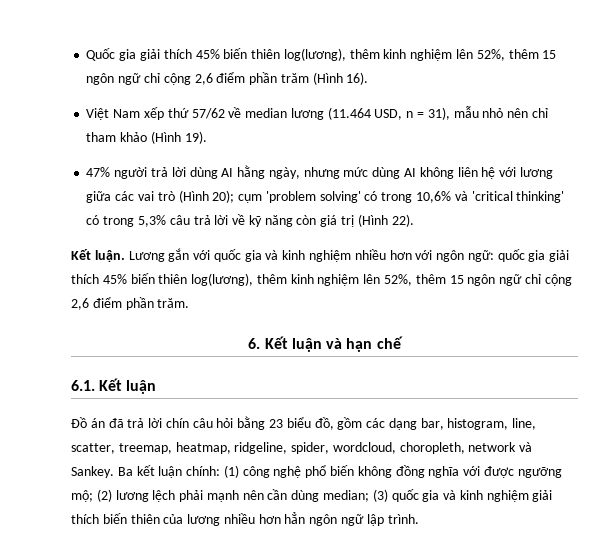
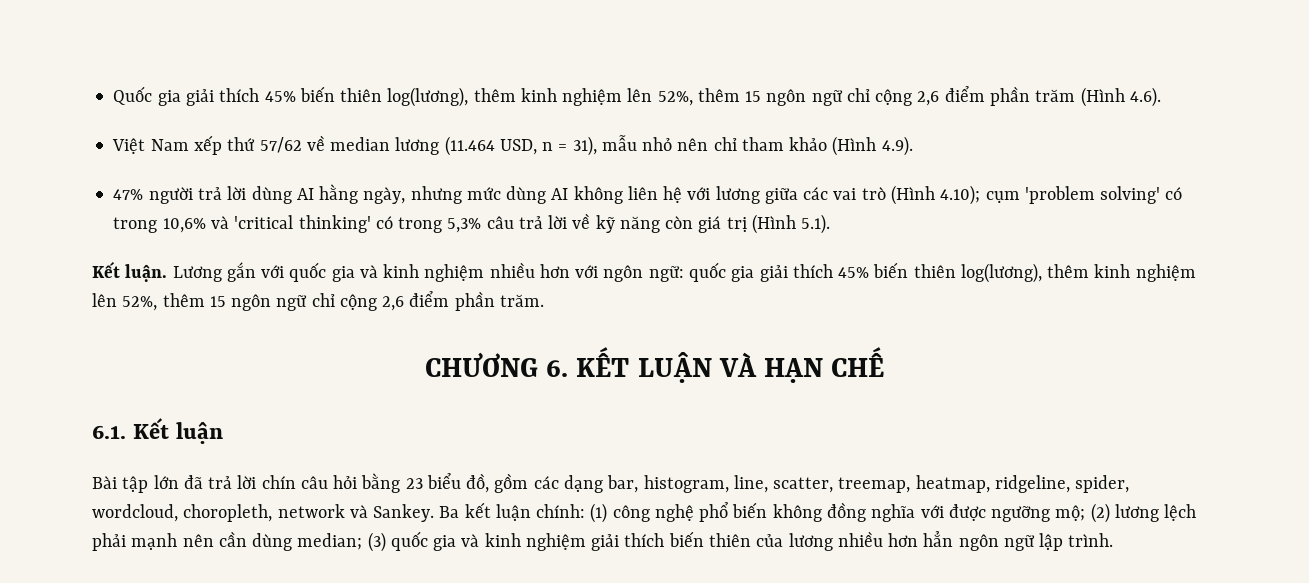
- Quốc gia giải thích 45% biến thiên log(lương), thêm kinh nghiệm lên 52%, thêm 15 ngôn ngữ chỉ cộng 2,6 điểm phần trăm (Hình 16).
+ Quốc gia giải thích 45% biến thiên log(lương), thêm kinh nghiệm lên 52%, thêm 15 ngôn ngữ chỉ cộng 2,6 điểm phần trăm (Hình 4.6).
- Việt Nam xếp thứ 57/62 về median lương (11.464 USD, n = 31), mẫu nhỏ nên chỉ tham khảo (Hình 19).
+ Việt Nam xếp thứ 57/62 về median lương (11.464 USD, n = 31), mẫu nhỏ nên chỉ tham khảo (Hình 4.9).
- 47% người trả lời dùng AI hằng ngày, nhưng mức dùng AI không liên hệ với lương giữa các vai trò (Hình 20); cụm 'problem solving' có trong 10,6% và 'critical thinking' có trong 5,3% câu trả lời về kỹ năng còn giá trị (Hình 22).
+ 47% người trả lời dùng AI hằng ngày, nhưng mức dùng AI không liên hệ với lương giữa các vai trò (Hình 4.10); cụm 'problem solving' có trong 10,6% và 'critical thinking' có trong 5,3% câu trả lời về kỹ năng còn giá trị (Hình 5.1).
- 6. Kết luận và hạn chế
+ CHƯƠNG 6. KẾT LUẬN VÀ HẠN CHẾ
- Đồ án đã trả lời chín câu hỏi bằng 23 biểu đồ, gồm các dạng bar, histogram, line, scatter, treemap, heatmap, ridgeline, spider, wordcloud, choropleth, network và Sankey.
+ Bài tập lớn đã trả lời chín câu hỏi bằng 23 biểu đồ, gồm các dạng bar, histogram, line, scatter, treemap, heatmap, ridgeline, spider, wordcloud, choropleth, network và Sankey.

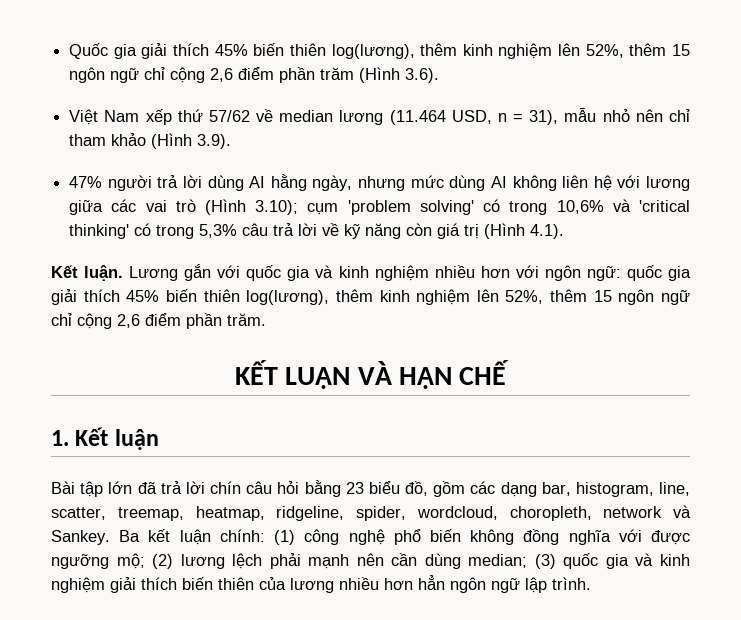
- Quốc gia giải thích 45% biến thiên log(lương), thêm kinh nghiệm lên 52%, thêm 15 ngôn ngữ chỉ cộng 2,6 điểm phần trăm (Hình 4.6).
+ Quốc gia giải thích 45% biến thiên log(lương), thêm kinh nghiệm lên 52%, thêm 15 ngôn ngữ chỉ cộng 2,6 điểm phần trăm (Hình 3.6).
- Việt Nam xếp thứ 57/62 về median lương (11.464 USD, n = 31), mẫu nhỏ nên chỉ tham khảo (Hình 4.9).
+ Việt Nam xếp thứ 57/62 về median lương (11.464 USD, n = 31), mẫu nhỏ nên chỉ tham khảo (Hình 3.9).
- 47% người trả lời dùng AI hằng ngày, nhưng mức dùng AI không liên hệ với lương giữa các vai trò (Hình 4.10); cụm 'problem solving' có trong 10,6% và 'critical thinking' có trong 5,3% câu trả lời về kỹ năng còn giá trị (Hình 5.1).
+ 47% người trả lời dùng AI hằng ngày, nhưng mức dùng AI không liên hệ với lương giữa các vai trò (Hình 3.10); cụm 'problem solving' có trong 10,6% và 'critical thinking' có trong 5,3% câu trả lời về kỹ năng còn giá trị (Hình 4.1).
- CHƯƠNG 6. KẾT LUẬN VÀ HẠN CHẾ
+ KẾT LUẬN VÀ HẠN CHẾ
- 6.1. Kết luận
+ 1. Kết luận

